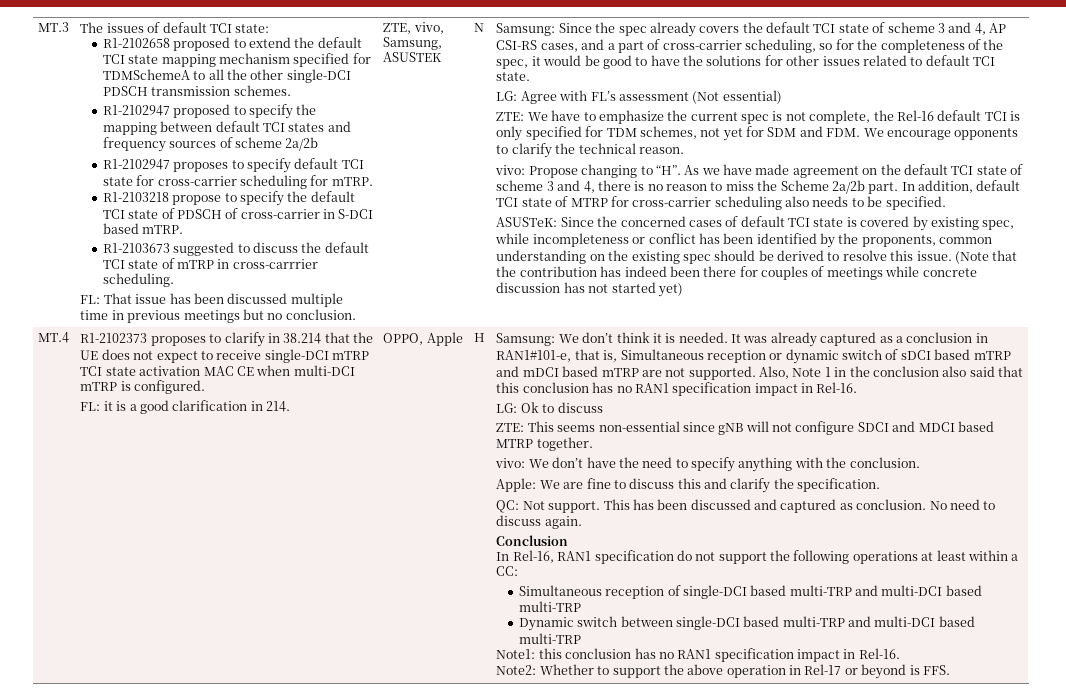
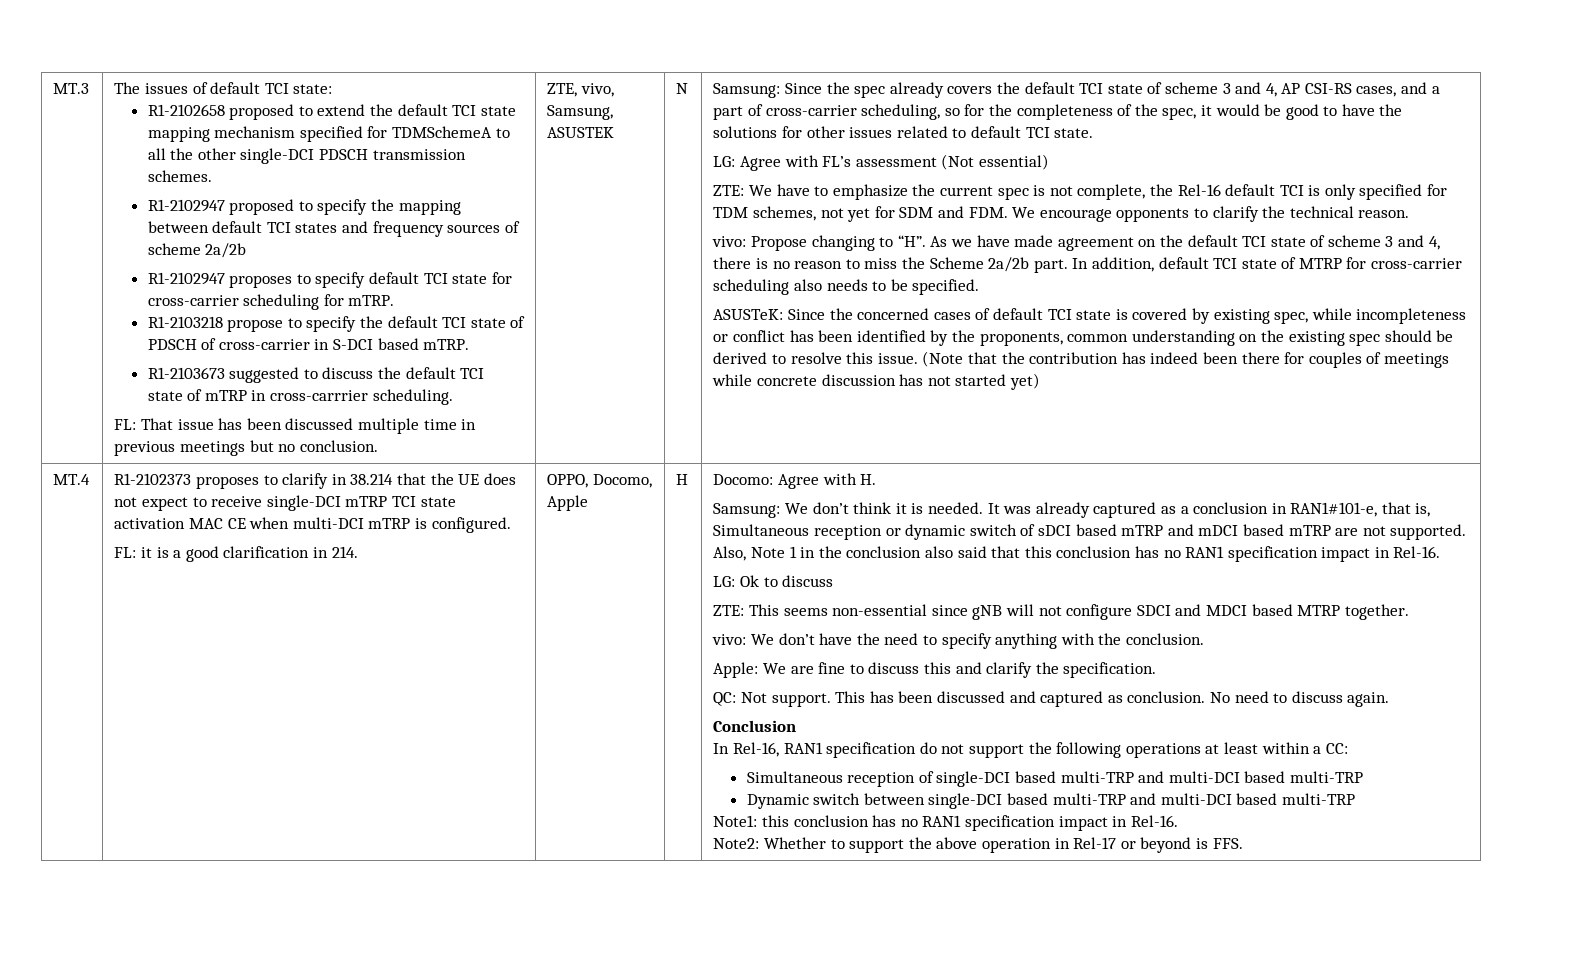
- OPPO, Apple
+ OPPO, Docomo, Apple
+ Docomo: Agree with H.

